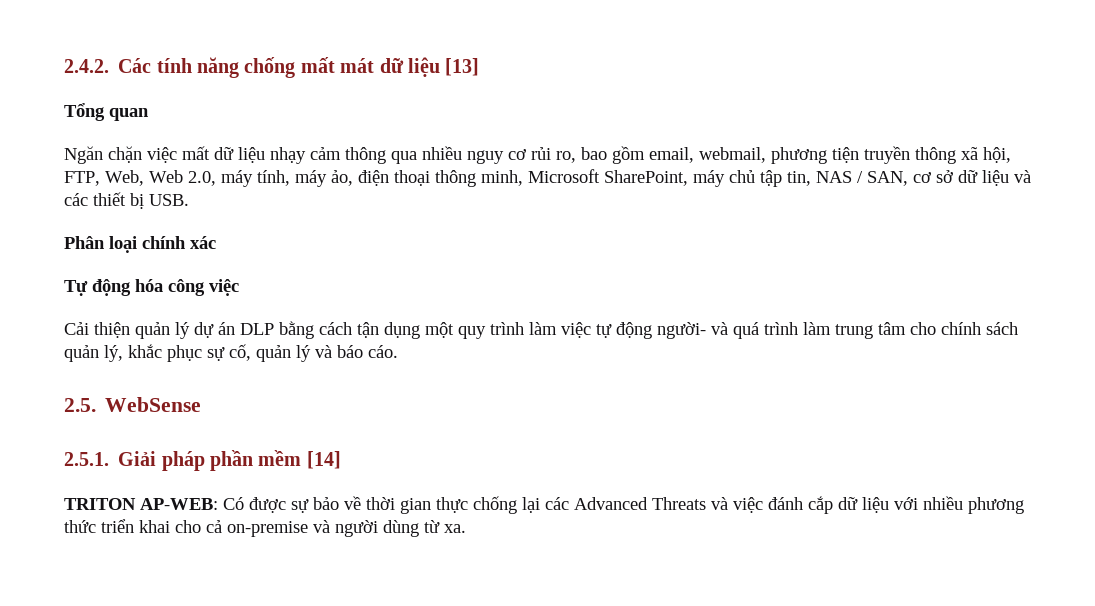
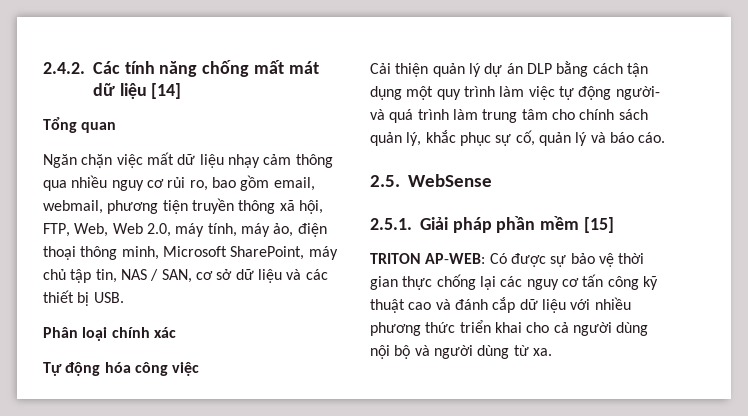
- 2.4.2. Các tính năng chống mất mát dữ liệu [13]
+ 2.4.2. Các tính năng chống mất mát dữ liệu [14]
- 2.5.1. Giải pháp phần mềm [14]
+ 2.5.1. Giải pháp phần mềm [15]
- TRITON AP-WEB: Có được sự bảo về thời gian thực chống lại các Advanced Threats và việc đánh cắp dữ liệu với nhiều phương thức triển khai cho cả on-premise và người dùng từ xa.
+ TRITON AP-WEB: Có được sự bảo vệ thời gian thực chống lại các nguy cơ tấn công kỹ thuật cao và đánh cắp dữ liệu với nhiều phương thức triển khai cho cả người dùng nội bộ và người dùng từ xa.

